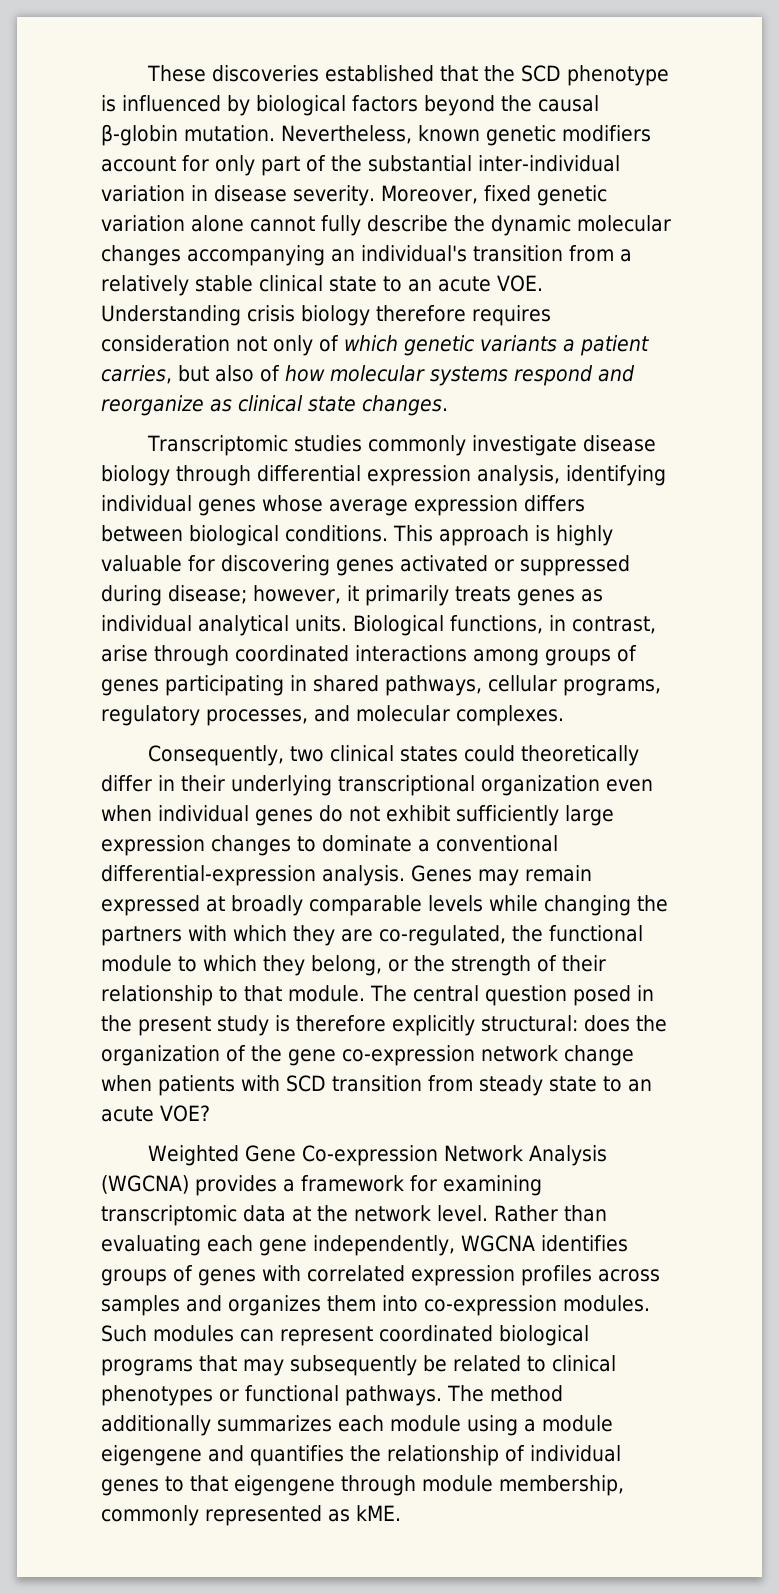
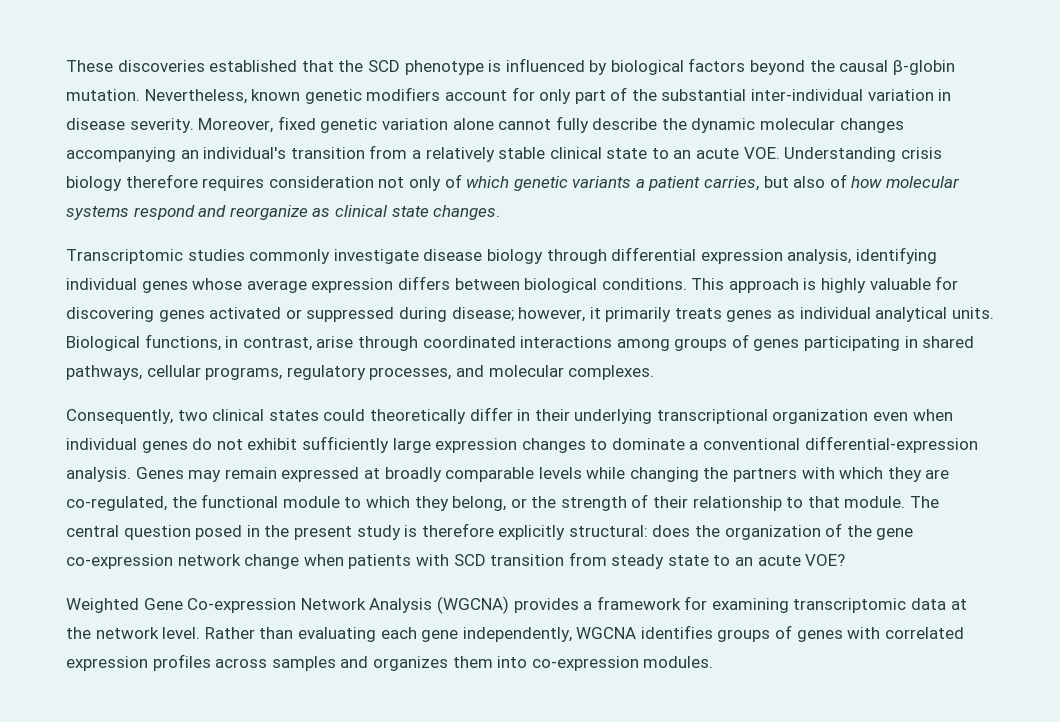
- Such modules can represent coordinated biological programs that may subsequently be related to clinical phenotypes or functional pathways. The method additionally summarizes each module using a module eigengene and quantifies the relationship of individual genes to that eigengene through module membership, commonly represented as kME.

